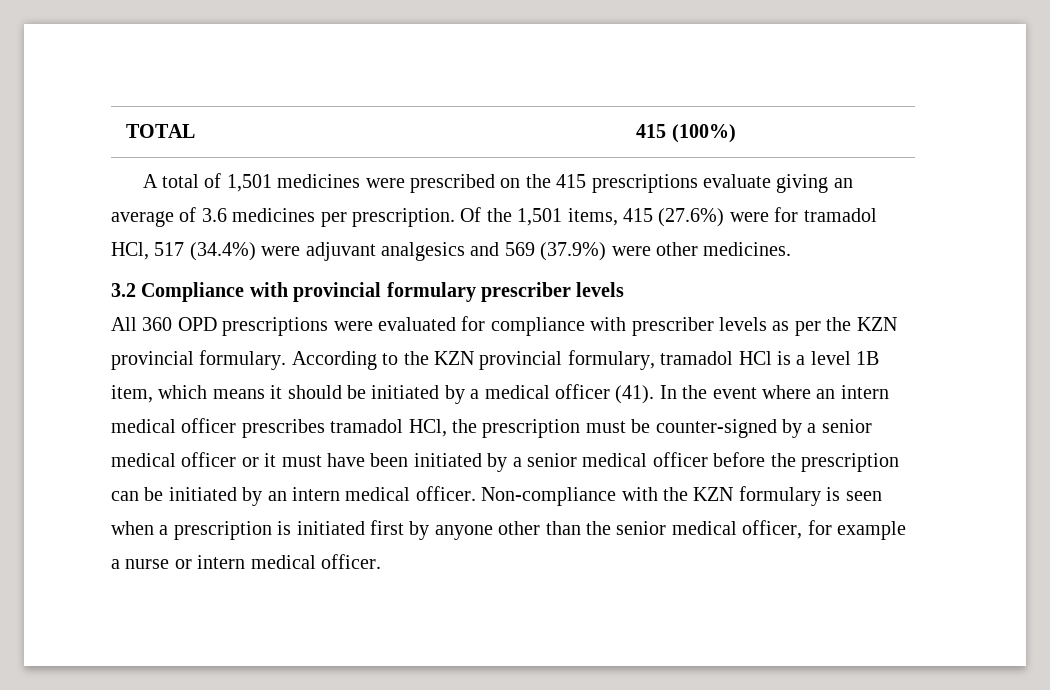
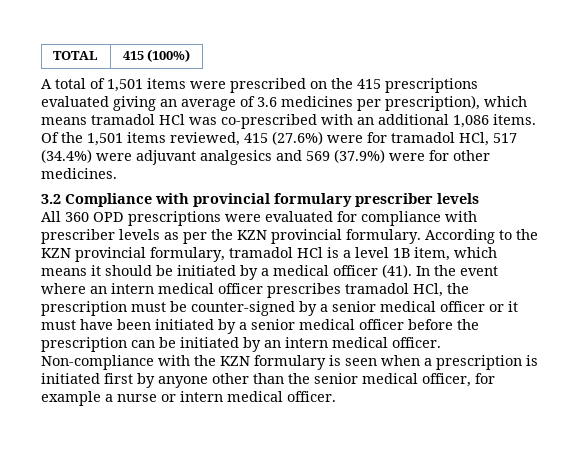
- A total of 1,501 medicines were prescribed on the 415 prescriptions evaluate giving an average of 3.6 medicines per prescription.
+ A total of 1,501 items were prescribed on the 415 prescriptions evaluated giving an average of 3.6 medicines per prescription), which means tramadol HCl was co-prescribed with an additional 1,086 items.
- Of the 1,501 items, 415 (27.6%) were for tramadol HCl, 517 (34.4%) were adjuvant analgesics and 569 (37.9%) were other medicines.
+ Of the 1,501 items reviewed, 415 (27.6%) were for tramadol HCl, 517 (34.4%) were adjuvant analgesics and 569 (37.9%) were for other medicines.

